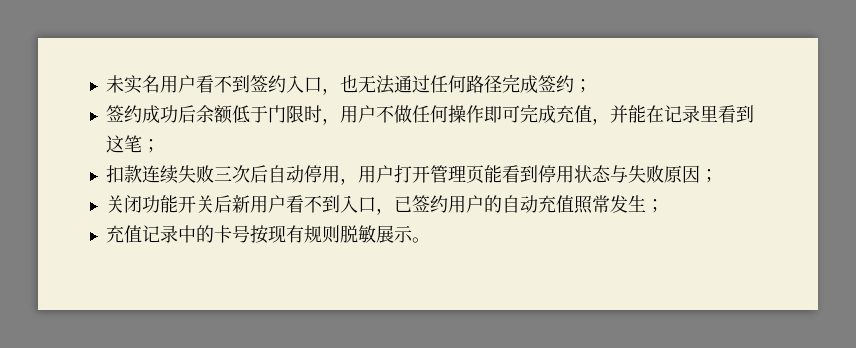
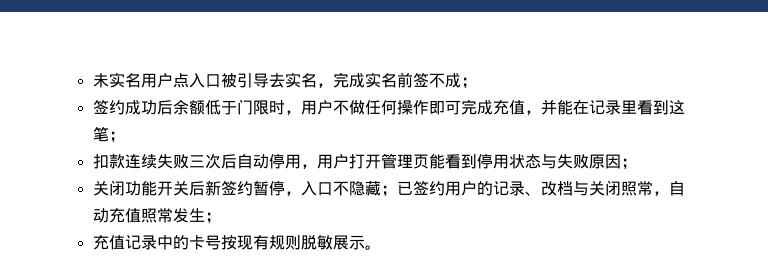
- 未实名用户看不到签约入口，也无法通过任何路径完成签约；
+ 未实名用户点入口被引导去实名，完成实名前签不成；
- 关闭功能开关后新用户看不到入口，已签约用户的自动充值照常发生；
+ 关闭功能开关后新签约暂停，入口不隐藏；已签约用户的记录、改档与关闭照常，自动充值照常发生；

